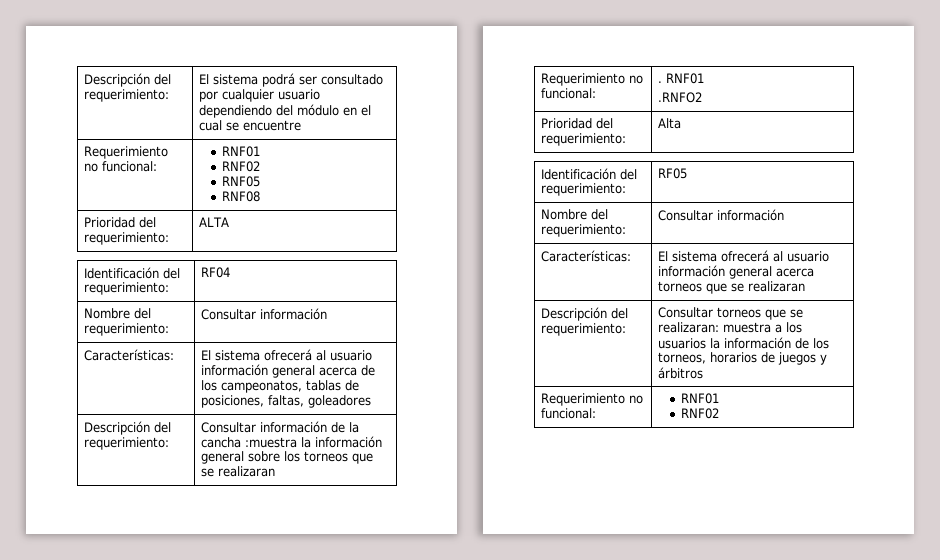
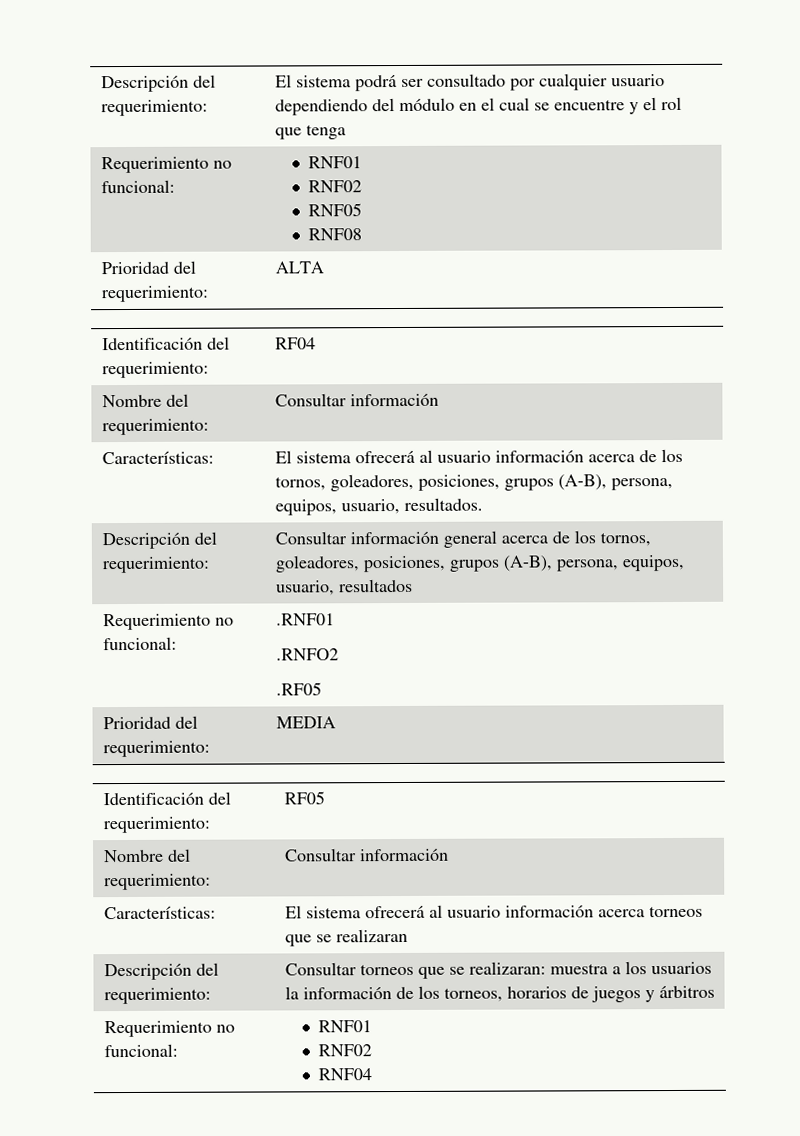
- Descripción del requerimiento: | El sistema podrá ser consultado por cualquier usuario dependiendo del módulo en el cual se encuentre
+ Descripción del requerimiento: | El sistema podrá ser consultado por cualquier usuario dependiendo del módulo en el cual se encuentre y el rol que tenga
- Características: | El sistema ofrecerá al usuario información general acerca de los campeonatos, tablas de posiciones, faltas, goleadores
+ Características: | El sistema ofrecerá al usuario información acerca de los tornos, goleadores, posiciones, grupos (A-B), persona, equipos, usuario, resultados.
- Descripción del requerimiento: | Consultar información de la cancha :muestra la información general sobre los torneos que se realizaran
- Requerimiento no funcional: | . RNF01
+ Descripción del requerimiento: | Consultar información general acerca de los tornos, goleadores, posiciones, grupos (A-B), persona, equipos, usuario, resultados
+ Requerimiento no funcional: | .RNF01
  .RNFO2
- Prioridad del requerimiento: | Alta
+ .RF05
+ Prioridad del requerimiento: | MEDIA
- Características: | El sistema ofrecerá al usuario información general acerca torneos que se realizaran
+ Características: | El sistema ofrecerá al usuario información acerca torneos que se realizaran
  Descripción del requerimiento: | Consultar torneos que se realizaran: muestra a los usuarios la información de los torneos, horarios de juegos y árbitros
  Requerimiento no funcional: | RNF01
  RNF02
+ RNF04

